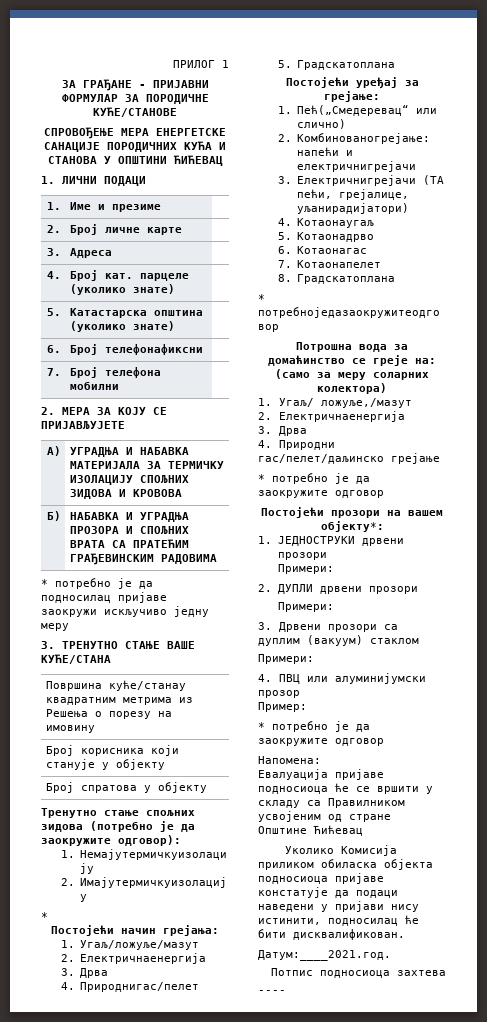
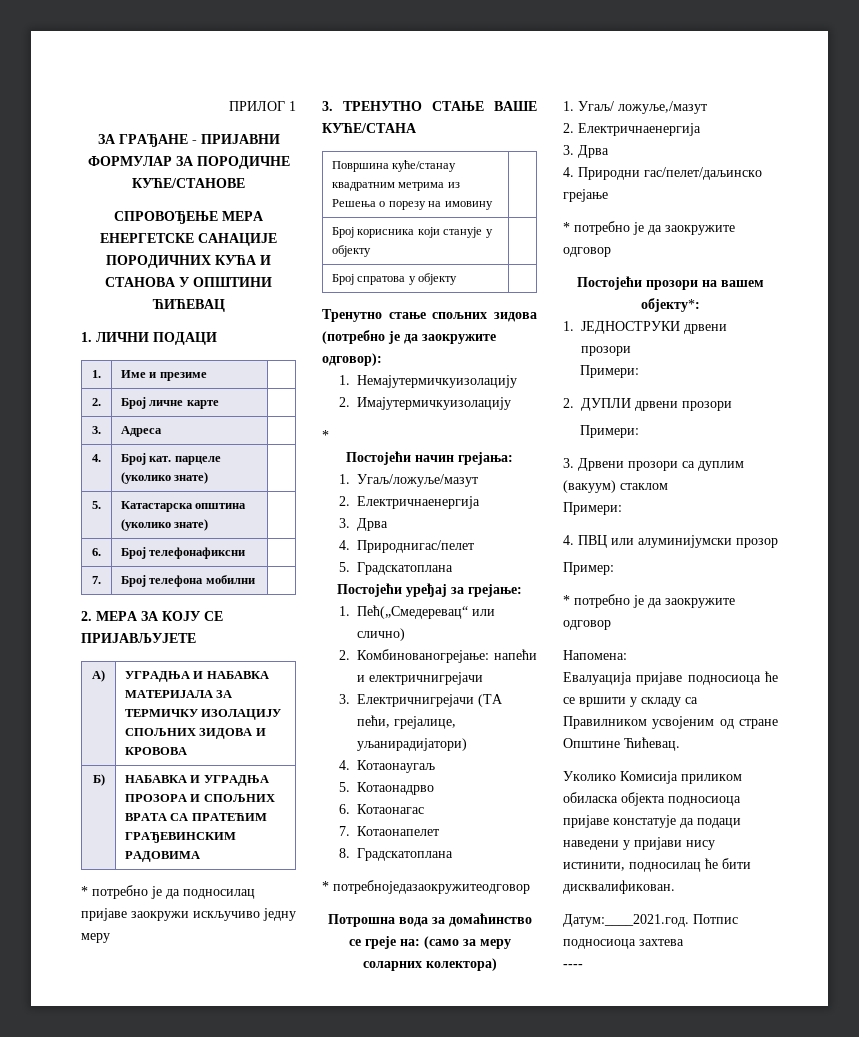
- Евалуација пријаве подносиоца ће се вршити у складу са Правилником усвојеним од стране Општине Ћићевац
+ Евалуација пријаве подносиоца ће се вршити у складу са Правилником усвојеним од стране Општине Ћићевац.
- Датум:____2021.год.
- Потпис подносиоца захтева
+ Датум:____2021.год. Потпис подносиоца захтева

